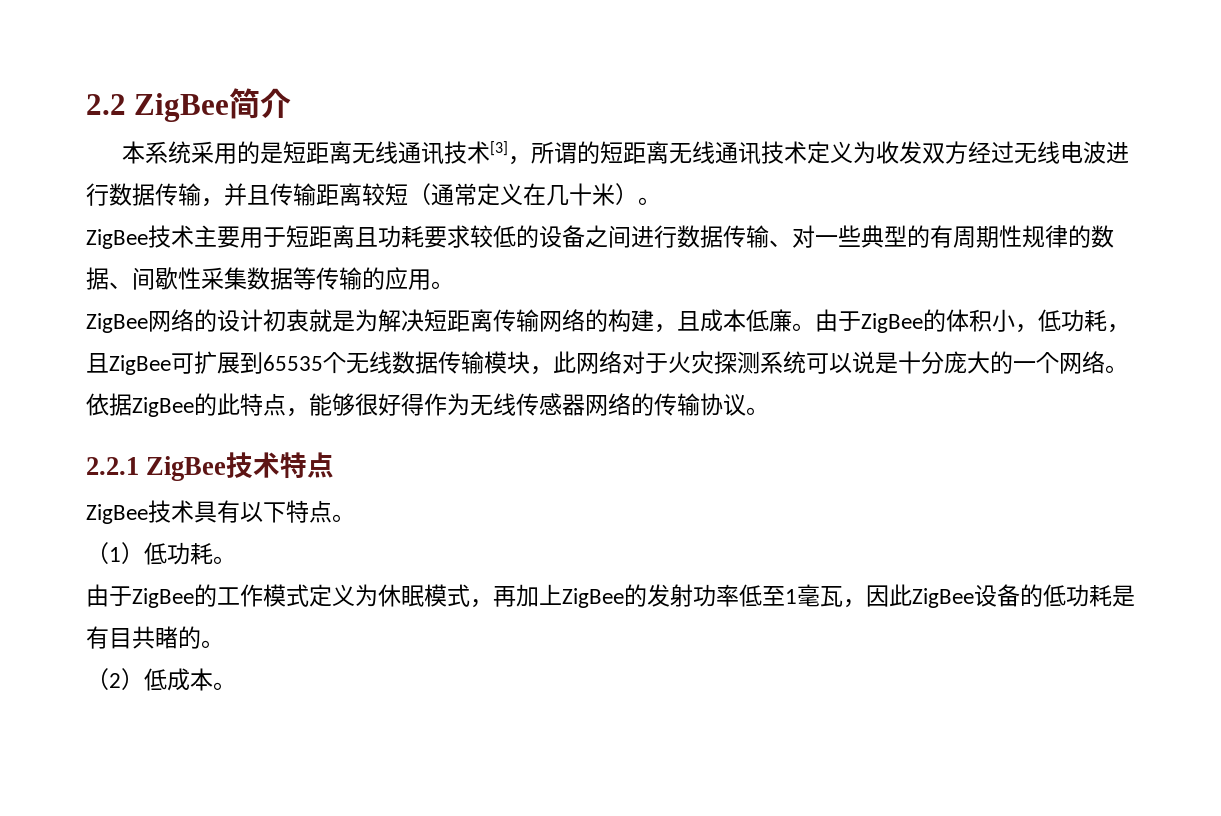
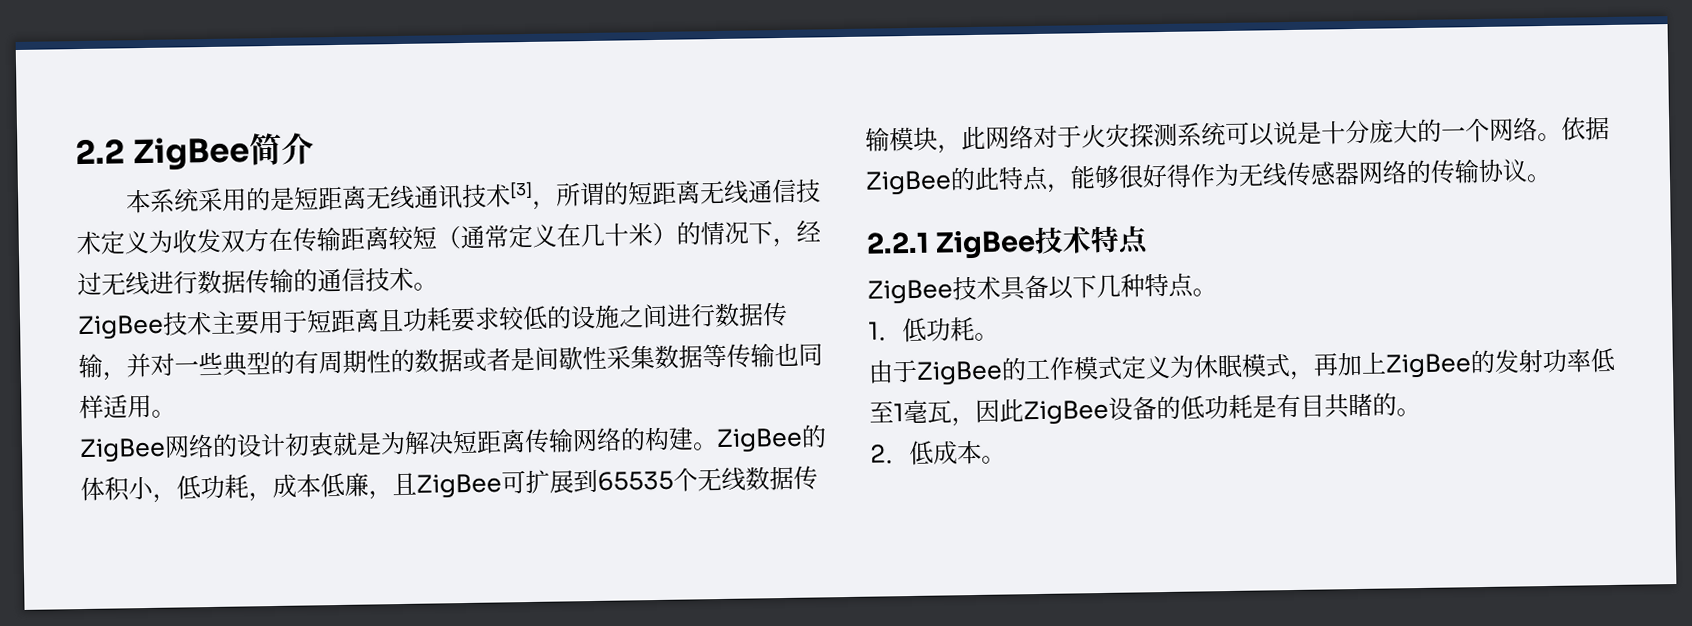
- 本系统采用的是短距离无线通讯技术[3]，所谓的短距离无线通讯技术定义为收发双方经过无线电波进行数据传输，并且传输距离较短（通常定义在几十米）。
+ 本系统采用的是短距离无线通讯技术[3]，所谓的短距离无线通信技术定义为收发双方在传输距离较短（通常定义在几十米）的情况下，经过无线进行数据传输的通信技术。
- ZigBee技术主要用于短距离且功耗要求较低的设备之间进行数据传输、对一些典型的有周期性规律的数据、间歇性采集数据等传输的应用。
+ ZigBee技术主要用于短距离且功耗要求较低的设施之间进行数据传输，并对一些典型的有周期性的数据或者是间歇性采集数据等传输也同样适用。
- ZigBee网络的设计初衷就是为解决短距离传输网络的构建，且成本低廉。由于ZigBee的体积小，低功耗，且ZigBee可扩展到65535个无线数据传输模块，此网络对于火灾探测系统可以说是十分庞大的一个网络。
+ ZigBee网络的设计初衷就是为解决短距离传输网络的构建。ZigBee的体积小，低功耗，成本低廉，且ZigBee可扩展到65535个无线数据传输模块，此网络对于火灾探测系统可以说是十分庞大的一个网络。
- ZigBee技术具有以下特点。
+ ZigBee技术具备以下几种特点。
- （1）低功耗。
+ 1．低功耗。
- （2）低成本。
+ 2．低成本。

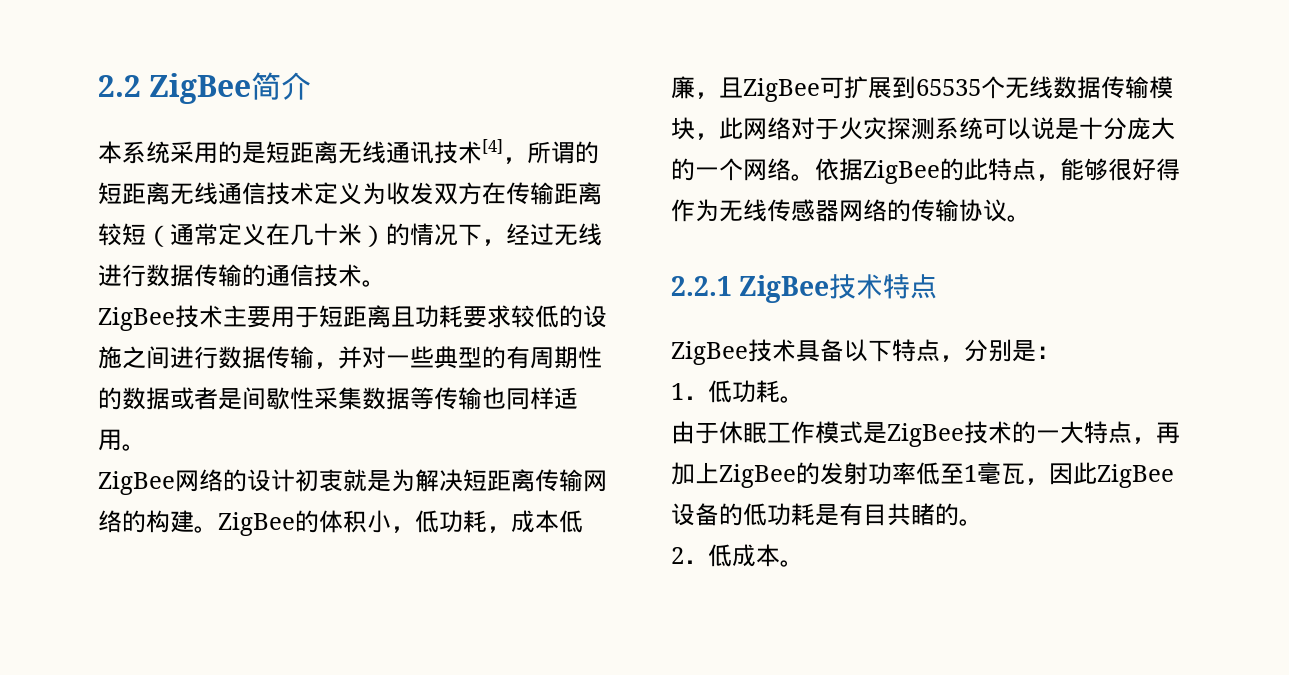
- 本系统采用的是短距离无线通讯技术[3]，所谓的短距离无线通信技术定义为收发双方在传输距离较短（通常定义在几十米）的情况下，经过无线进行数据传输的通信技术。
+ 本系统采用的是短距离无线通讯技术[4]，所谓的短距离无线通信技术定义为收发双方在传输距离较短（通常定义在几十米）的情况下，经过无线进行数据传输的通信技术。
- ZigBee技术具备以下几种特点。
+ ZigBee技术具备以下特点，分别是：
- 由于ZigBee的工作模式定义为休眠模式，再加上ZigBee的发射功率低至1毫瓦，因此ZigBee设备的低功耗是有目共睹的。
+ 由于休眠工作模式是ZigBee技术的一大特点，再加上ZigBee的发射功率低至1毫瓦，因此ZigBee设备的低功耗是有目共睹的。

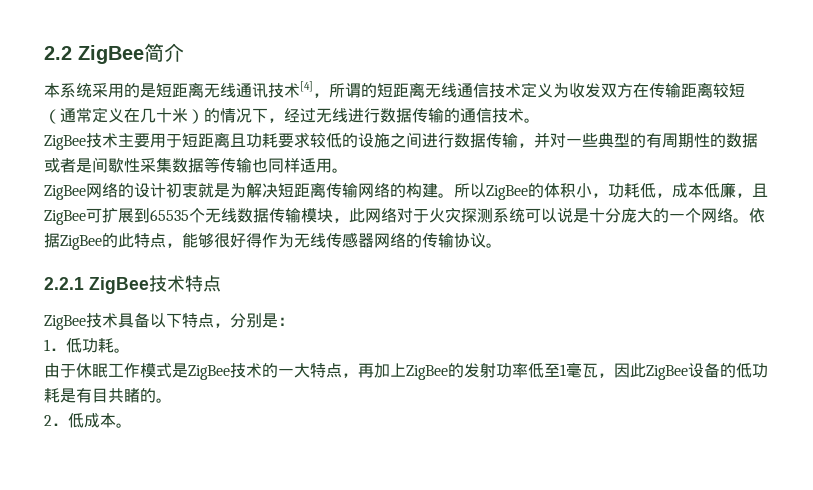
- ZigBee的体积小，低功耗，成本低廉，且ZigBee可扩展到65535个无线数据传输模块，此网络对于火灾探测系统可以说是十分庞大的一个网络。
+ 所以ZigBee的体积小，功耗低，成本低廉，且ZigBee可扩展到65535个无线数据传输模块，此网络对于火灾探测系统可以说是十分庞大的一个网络。

